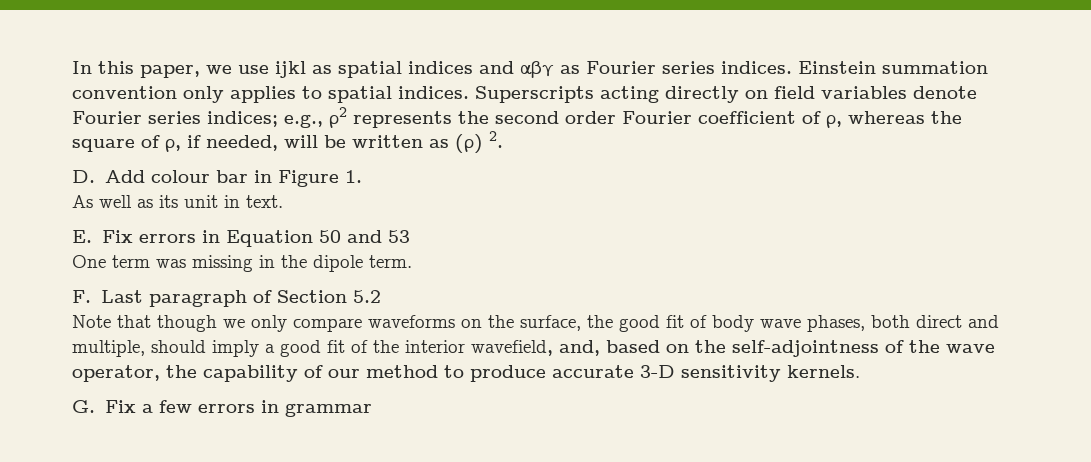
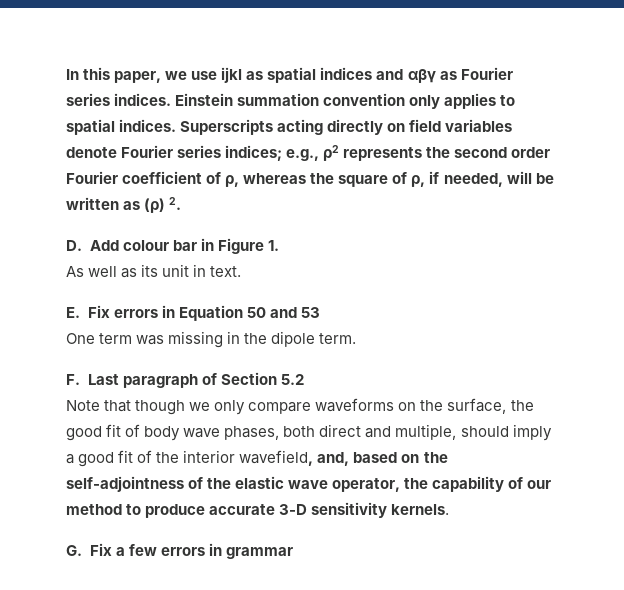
- Note that though we only compare waveforms on the surface, the good fit of body wave phases, both direct and multiple, should imply a good fit of the interior wavefield, and, based on the self-adjointness of the wave operator, the capability of our method to produce accurate 3-D sensitivity kernels.
+ Note that though we only compare waveforms on the surface, the good fit of body wave phases, both direct and multiple, should imply a good fit of the interior wavefield, and, based on the self-adjointness of the elastic wave operator, the capability of our method to produce accurate 3-D sensitivity kernels.

